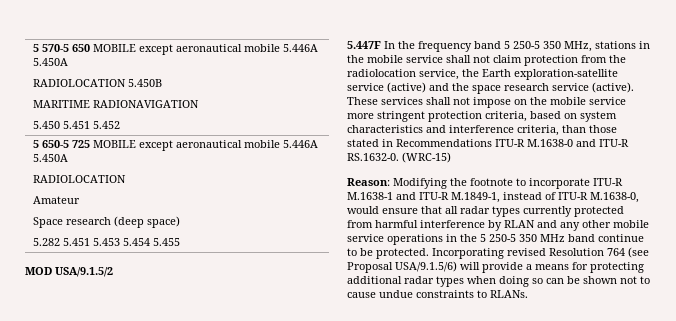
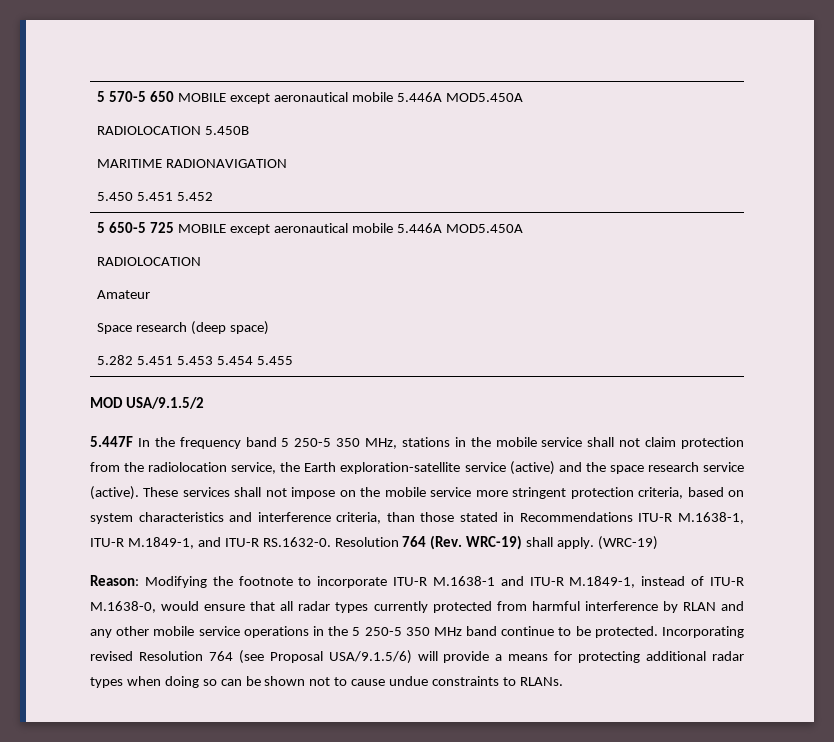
- 5 570-5 650 MOBILE except aeronautical mobile 5.446A 5.450A
+ 5 570-5 650 MOBILE except aeronautical mobile 5.446A MOD5.450A
- 5 650-5 725 MOBILE except aeronautical mobile 5.446A 5.450A
+ 5 650-5 725 MOBILE except aeronautical mobile 5.446A MOD5.450A
- These services shall not impose on the mobile service more stringent protection criteria, based on system characteristics and interference criteria, than those stated in Recommendations ITU-R M.1638-0 and ITU-R RS.1632-0. (WRC-15)
+ These services shall not impose on the mobile service more stringent protection criteria, based on system characteristics and interference criteria, than those stated in Recommendations ITU-R M.1638-1, ITU-R M.1849-1, and ITU-R RS.1632-0. Resolution 764 (Rev. WRC-19) shall apply. (WRC-19)

